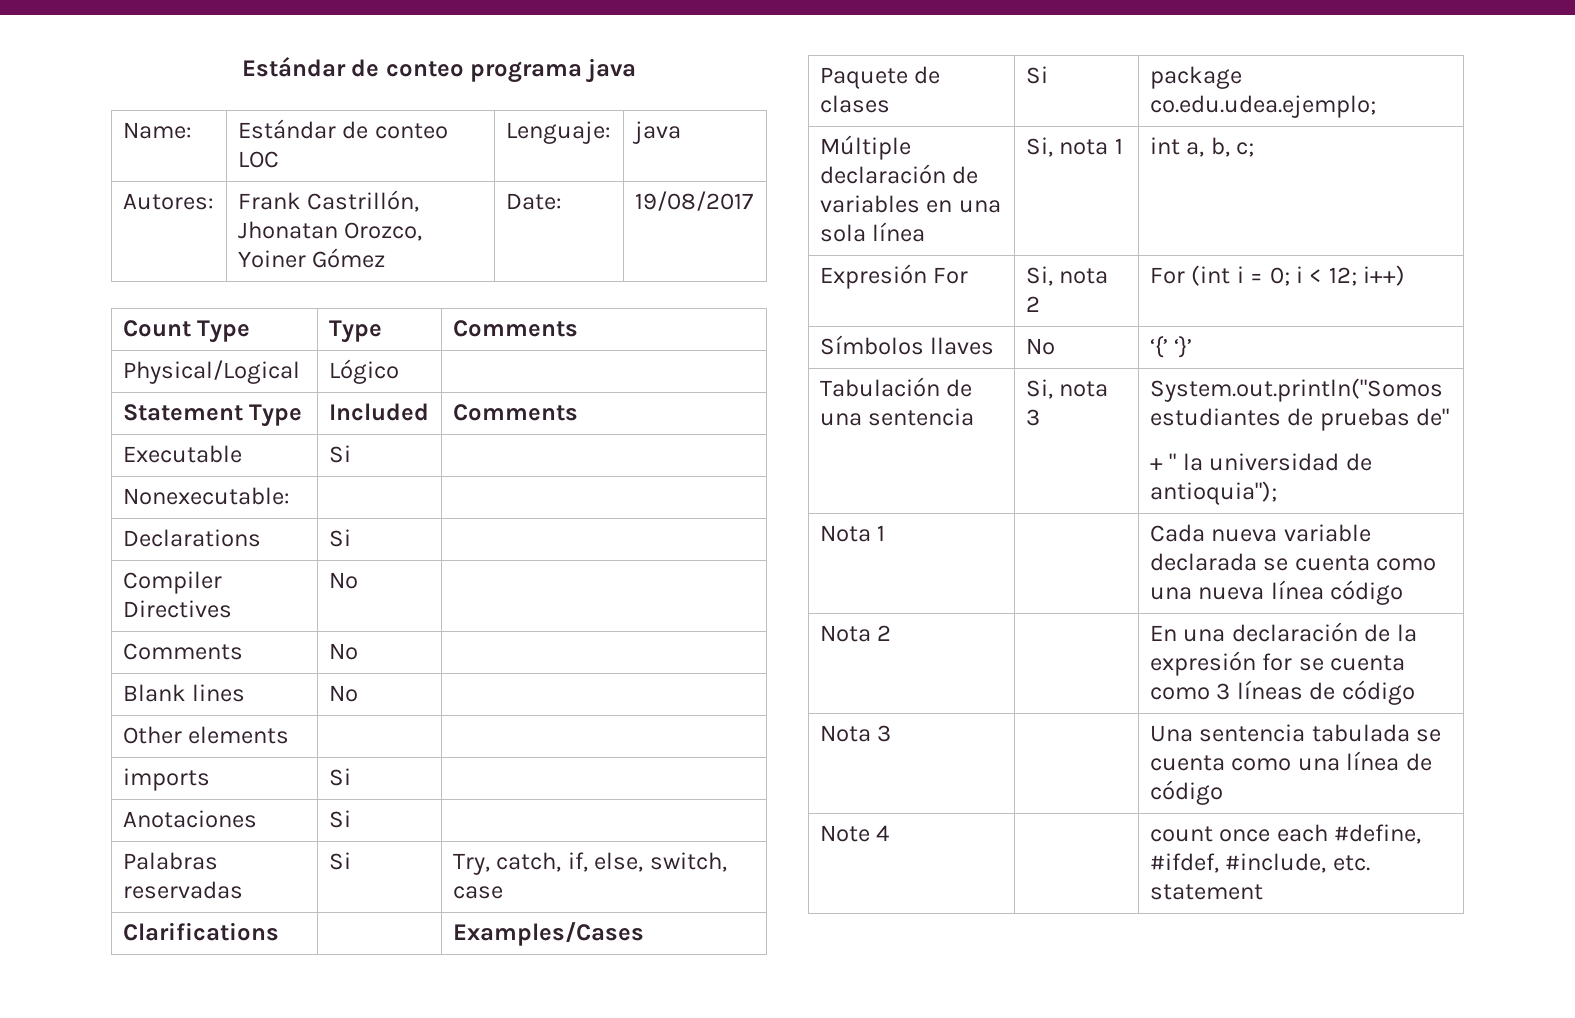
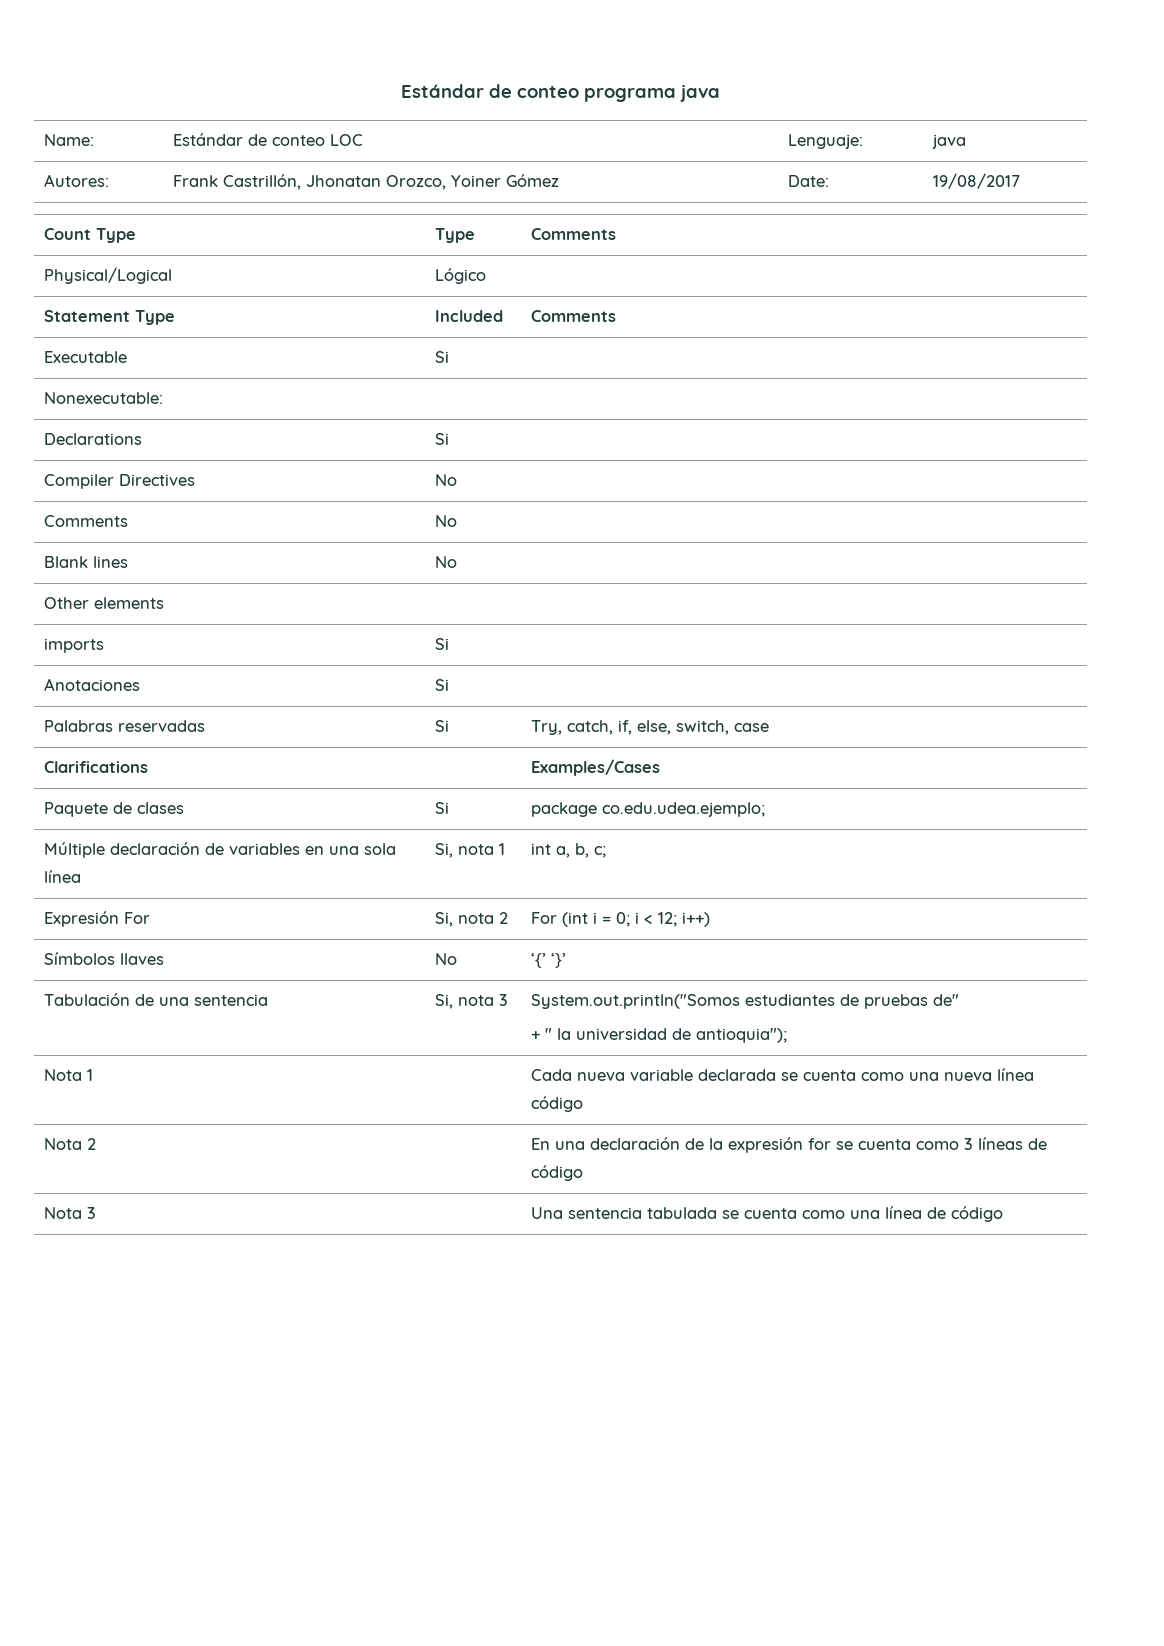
- Note 4 | | count once each #define, #ifdef, #include, etc. statement

